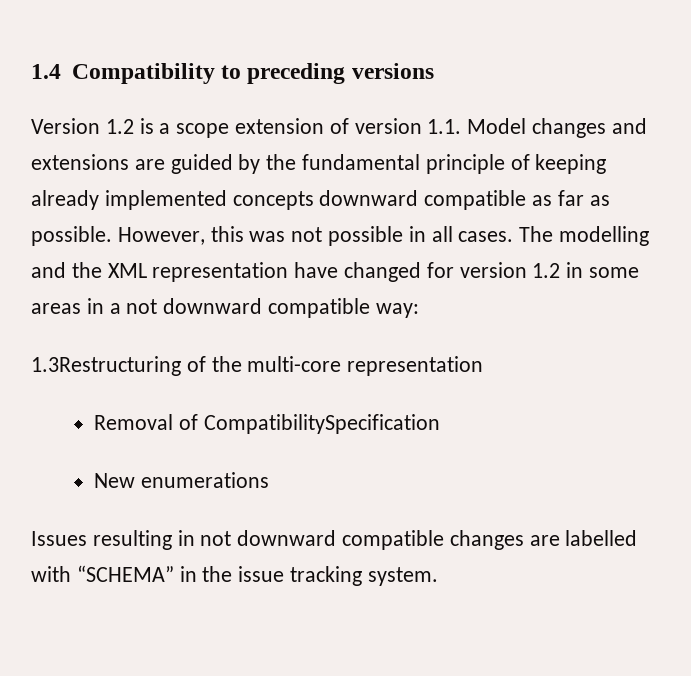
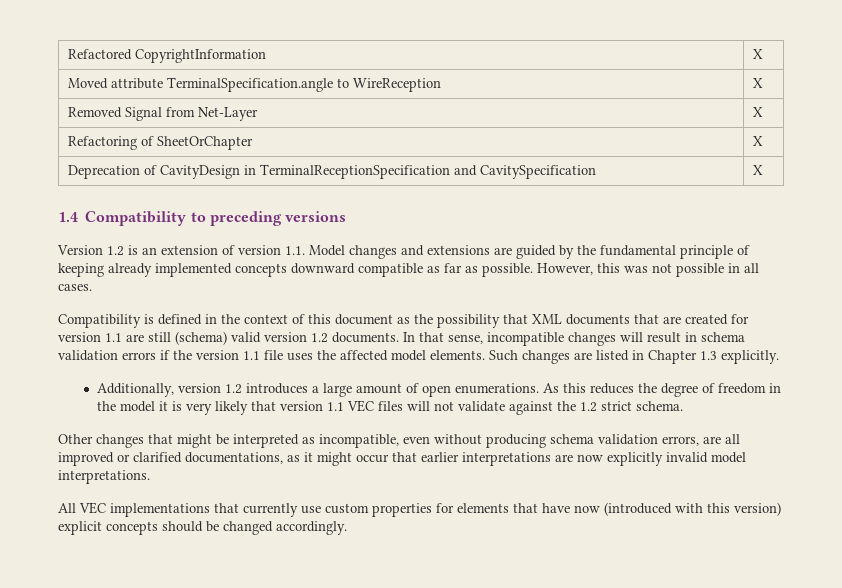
+ Refactored CopyrightInformation | X
+ Moved attribute TerminalSpecification.angle to WireReception | X
+ Removed Signal from Net-Layer | X
+ Refactoring of SheetOrChapter | X
+ Deprecation of CavityDesign in TerminalReceptionSpecification and CavitySpecification | X
- Version 1.2 is a scope extension of version 1.1. Model changes and extensions are guided by the fundamental principle of keeping already implemented concepts downward compatible as far as possible.
+ Version 1.2 is an extension of version 1.1. Model changes and extensions are guided by the fundamental principle of keeping already implemented concepts downward compatible as far as possible.
- However, this was not possible in all cases. The modelling and the XML representation have changed for version 1.2 in some areas in a not downward compatible way:
- 1.3Restructuring of the multi-core representation
- Removal of CompatibilitySpecification
- New enumerations
- Issues resulting in not downward compatible changes are labelled with “SCHEMA” in the issue tracking system.
+ However, this was not possible in all cases.
+ Compatibility is defined in the context of this document as the possibility that XML documents that are created for version 1.1 are still (schema) valid version 1.2 documents. In that sense, incompatible changes will result in schema validation errors if the version 1.1 file uses the affected model elements. Such changes are listed in Chapter 1.3 explicitly.
+ Additionally, version 1.2 introduces a large amount of open enumerations. As this reduces the degree of freedom in the model it is very likely that version 1.1 VEC files will not validate against the 1.2 strict schema.
+ Other changes that might be interpreted as incompatible, even without producing schema validation errors, are all improved or clarified documentations, as it might occur that earlier interpretations are now explicitly invalid model interpretations.
+ All VEC implementations that currently use custom properties for elements that have now (introduced with this version) explicit concepts should be changed accordingly.

